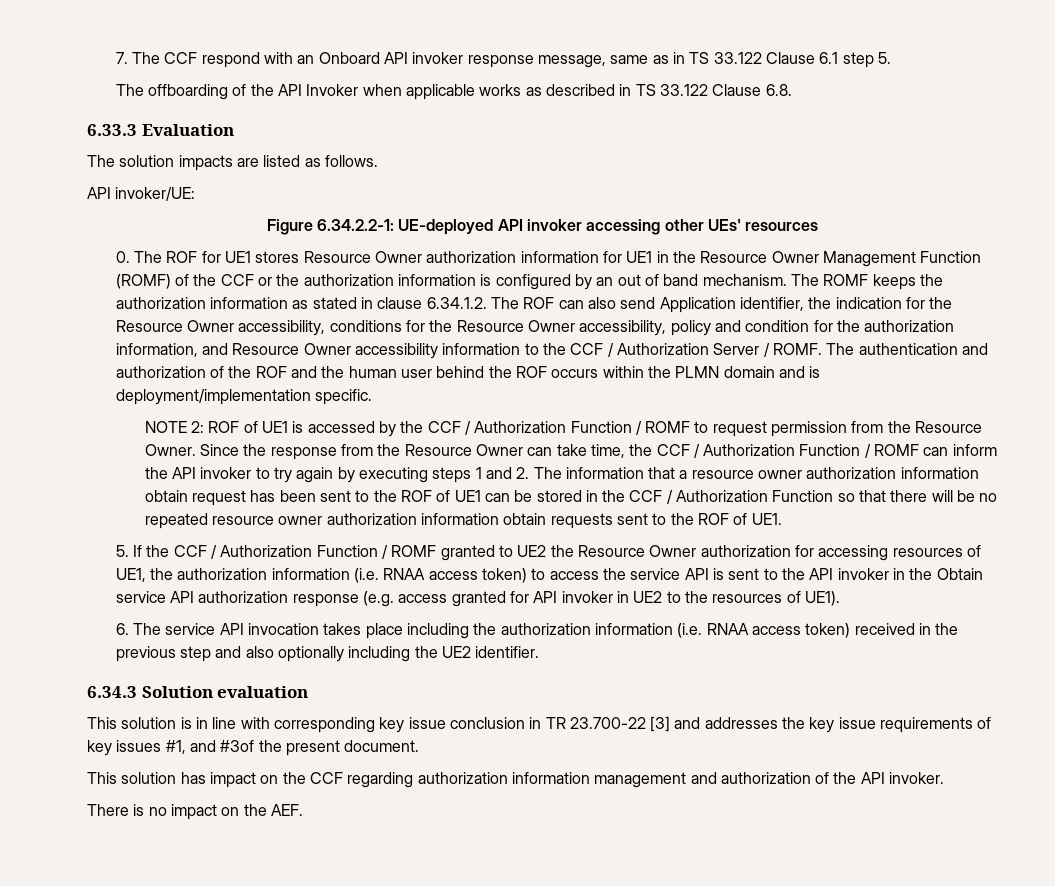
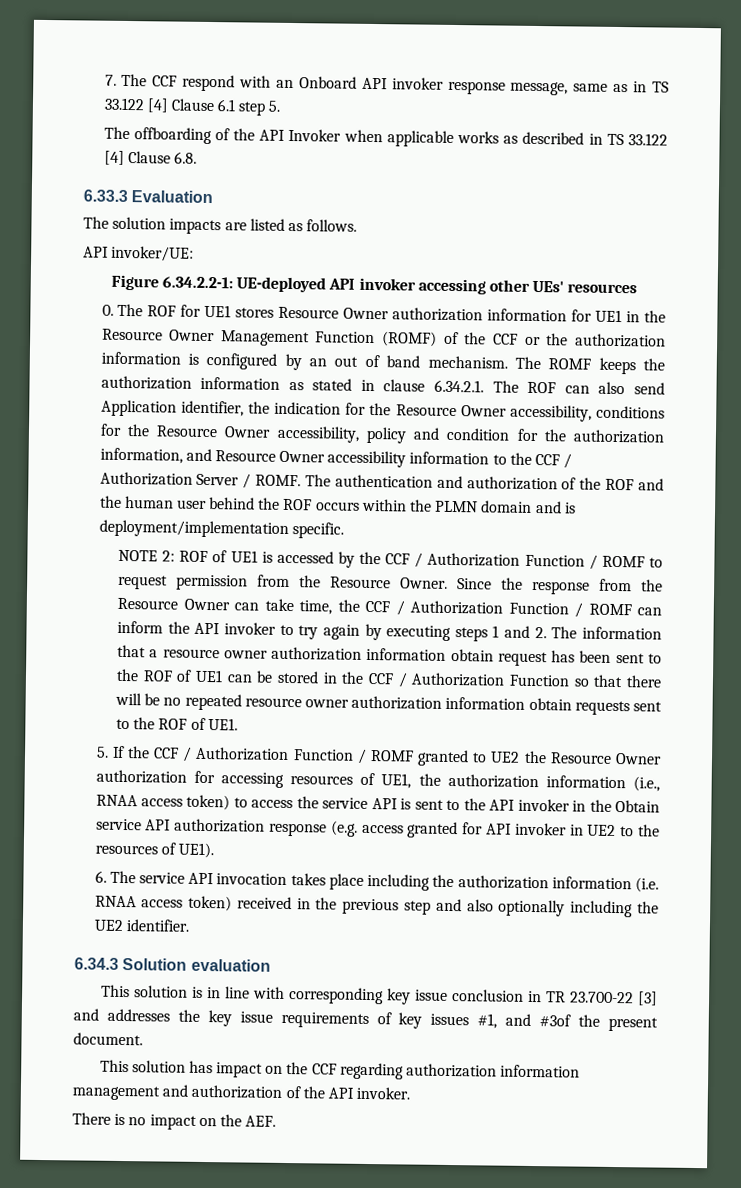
- 7. The CCF respond with an Onboard API invoker response message, same as in TS 33.122 Clause 6.1 step 5.
+ 7. The CCF respond with an Onboard API invoker response message, same as in TS 33.122 [4] Clause 6.1 step 5.
- The offboarding of the API Invoker when applicable works as described in TS 33.122 Clause 6.8.
+ The offboarding of the API Invoker when applicable works as described in TS 33.122 [4] Clause 6.8.
- The ROMF keeps the authorization information as stated in clause 6.34.1.2. The ROF can also send Application identifier, the indication for the Resource Owner accessibility, conditions for the Resource Owner accessibility, policy and condition for the authorization information, and Resource Owner accessibility information to the CCF / Authorization Server / ROMF.
+ The ROMF keeps the authorization information as stated in clause 6.34.2.1. The ROF can also send Application identifier, the indication for the Resource Owner accessibility, conditions for the Resource Owner accessibility, policy and condition for the authorization information, and Resource Owner accessibility information to the CCF / Authorization Server / ROMF.
- 5. If the CCF / Authorization Function / ROMF granted to UE2 the Resource Owner authorization for accessing resources of UE1, the authorization information (i.e. RNAA access token) to access the service API is sent to the API invoker in the Obtain service API authorization response (e.g. access granted for API invoker in UE2 to the resources of UE1).
+ 5. If the CCF / Authorization Function / ROMF granted to UE2 the Resource Owner authorization for accessing resources of UE1, the authorization information (i.e., RNAA access token) to access the service API is sent to the API invoker in the Obtain service API authorization response (e.g. access granted for API invoker in UE2 to the resources of UE1).

